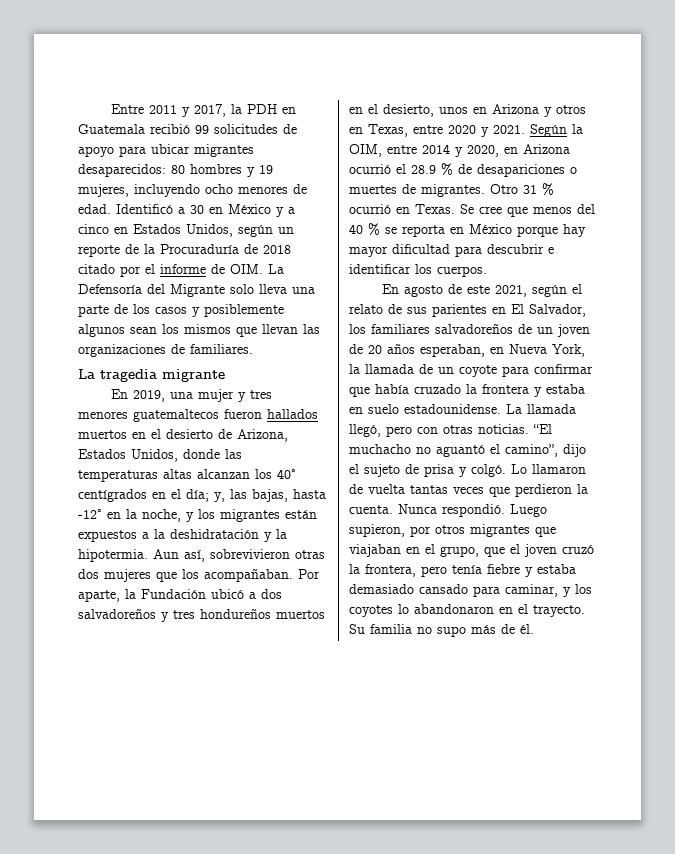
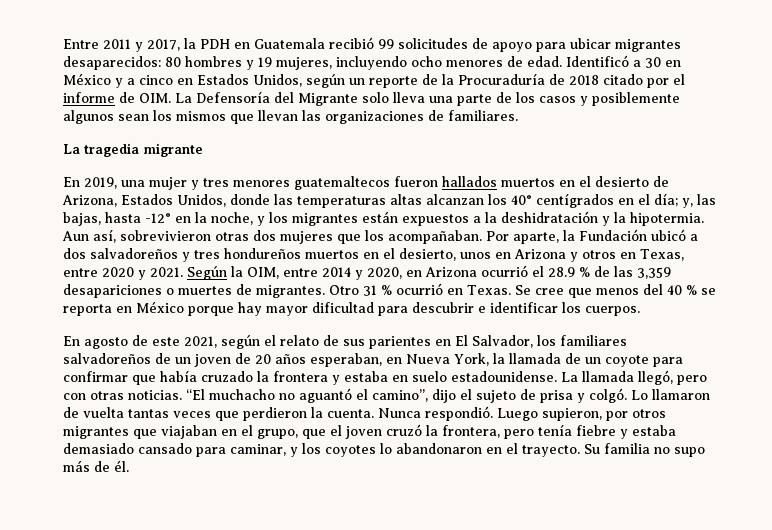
- Según la OIM, entre 2014 y 2020, en Arizona ocurrió el 28.9 % de desapariciones o muertes de migrantes.
+ Según la OIM, entre 2014 y 2020, en Arizona ocurrió el 28.9 % de las 3,359 desapariciones o muertes de migrantes.

